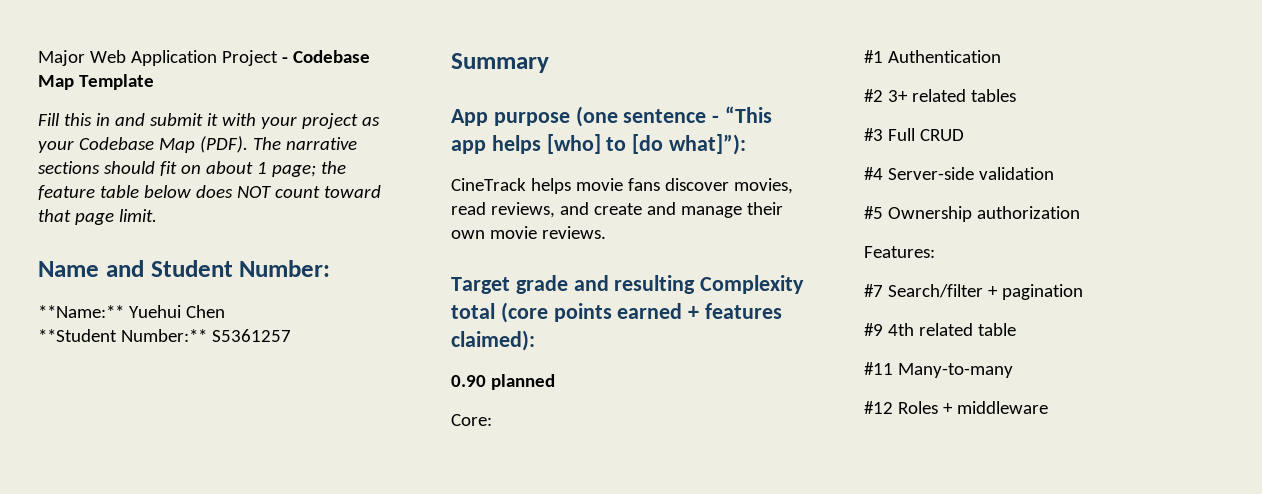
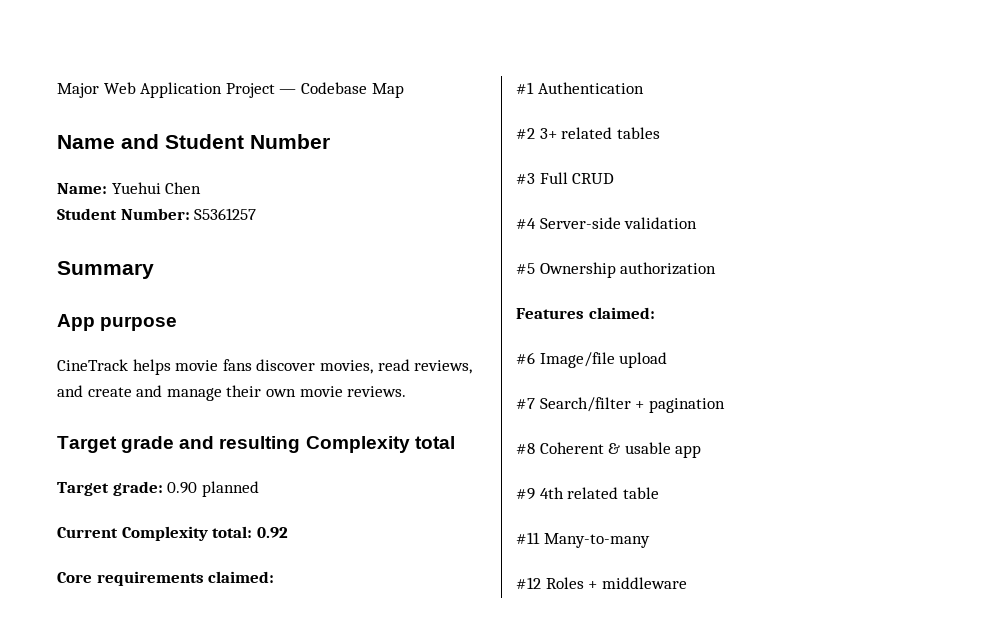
- Major Web Application Project - Codebase Map Template
- Fill this in and submit it with your project as your Codebase Map (PDF). The narrative sections should fit on about 1 page; the feature table below does NOT count toward that page limit.
+ Major Web Application Project — Codebase Map
- Name and Student Number:
- **Name:** Yuehui Chen
+ Name and Student Number
+ Name: Yuehui Chen
- **Student Number:** S5361257
+ Student Number: S5361257
- App purpose (one sentence - “This app helps [who] to [do what]”):
+ App purpose
- Target grade and resulting Complexity total (core points earned + features claimed):
- 0.90 planned
- Core:
+ Target grade and resulting Complexity total
+ Target grade: 0.90 planned
+ Current Complexity total: 0.92
+ Core requirements claimed:
- Features:
+ Features claimed:
+ #6 Image/file upload
+ #8 Coherent & usable app

